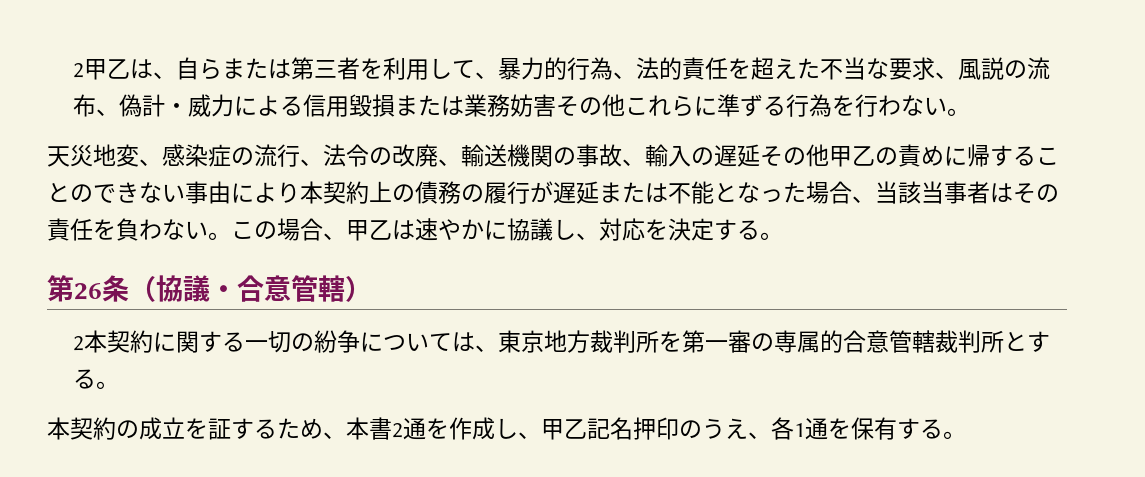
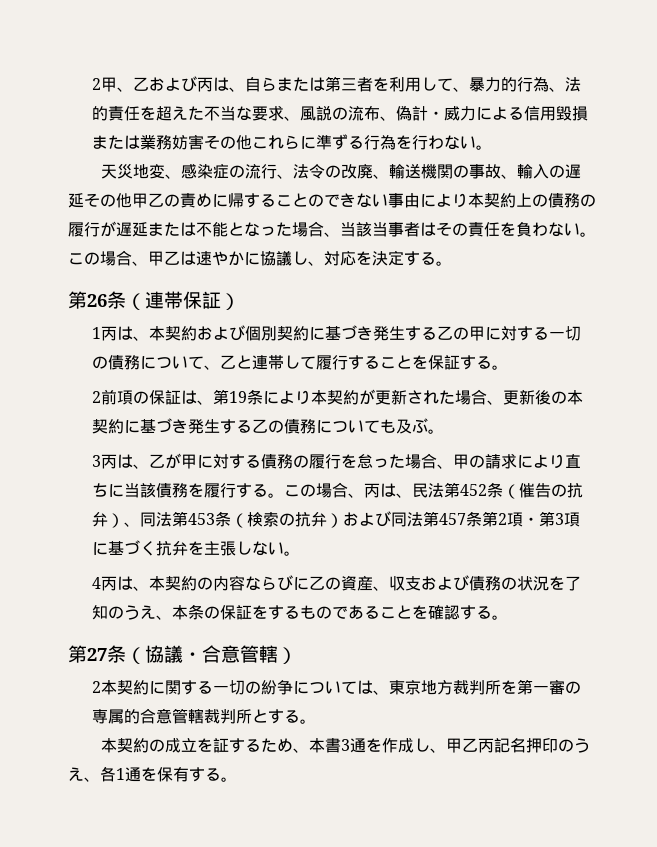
- 2甲乙は、自らまたは第三者を利用して、暴力的行為、法的責任を超えた不当な要求、風説の流布、偽計・威力による信用毀損または業務妨害その他これらに準ずる行為を行わない。
+ 2甲、乙および丙は、自らまたは第三者を利用して、暴力的行為、法的責任を超えた不当な要求、風説の流布、偽計・威力による信用毀損または業務妨害その他これらに準ずる行為を行わない。
- 第26条（協議・合意管轄）
+ 第26条（連帯保証）
+ 1丙は、本契約および個別契約に基づき発生する乙の甲に対する一切の債務について、乙と連帯して履行することを保証する。
+ 2前項の保証は、第19条により本契約が更新された場合、更新後の本契約に基づき発生する乙の債務についても及ぶ。
+ 3丙は、乙が甲に対する債務の履行を怠った場合、甲の請求により直ちに当該債務を履行する。この場合、丙は、民法第452条（催告の抗弁）、同法第453条（検索の抗弁）および同法第457条第2項・第3項に基づく抗弁を主張しない。
+ 4丙は、本契約の内容ならびに乙の資産、収支および債務の状況を了知のうえ、本条の保証をするものであることを確認する。
+ 第27条（協議・合意管轄）
- 本契約の成立を証するため、本書2通を作成し、甲乙記名押印のうえ、各1通を保有する。
+ 本契約の成立を証するため、本書3通を作成し、甲乙丙記名押印のうえ、各1通を保有する。

